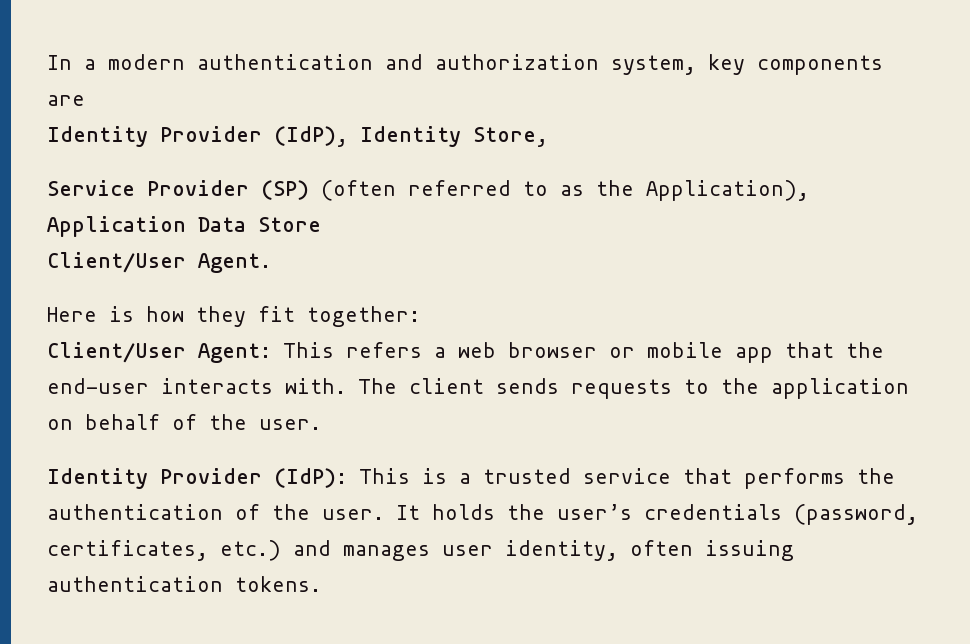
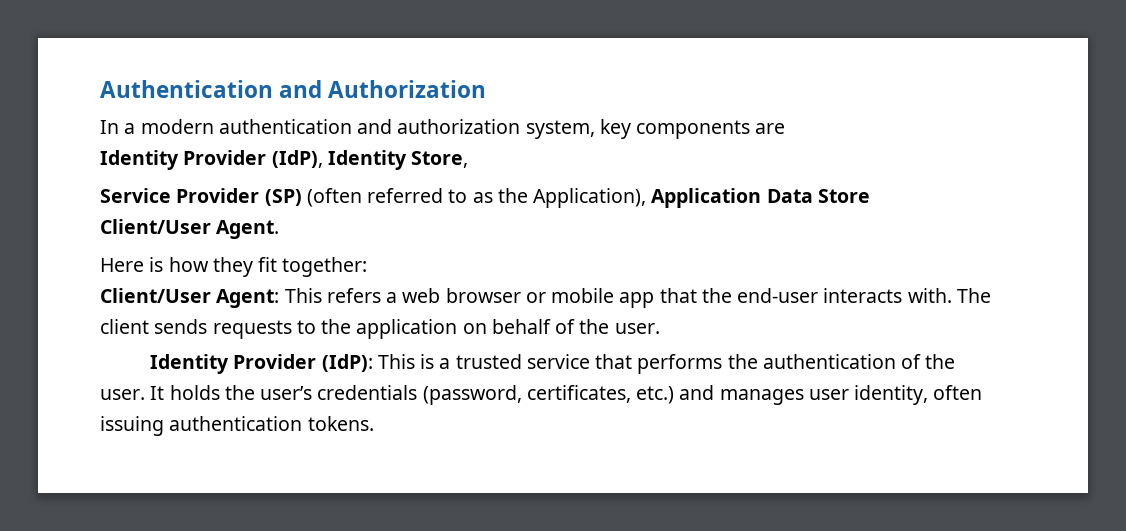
+ Authentication and Authorization

